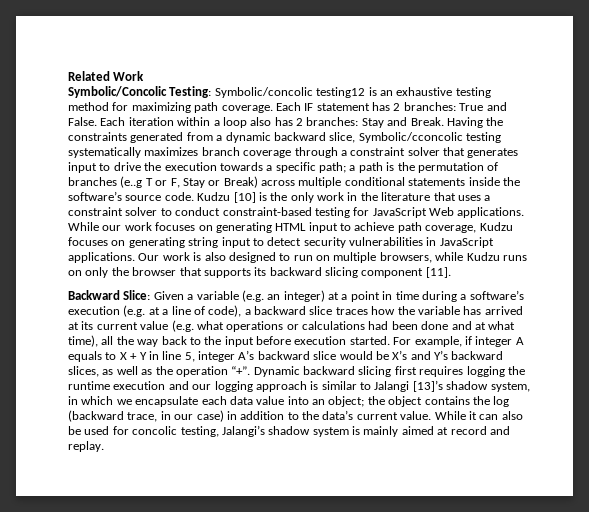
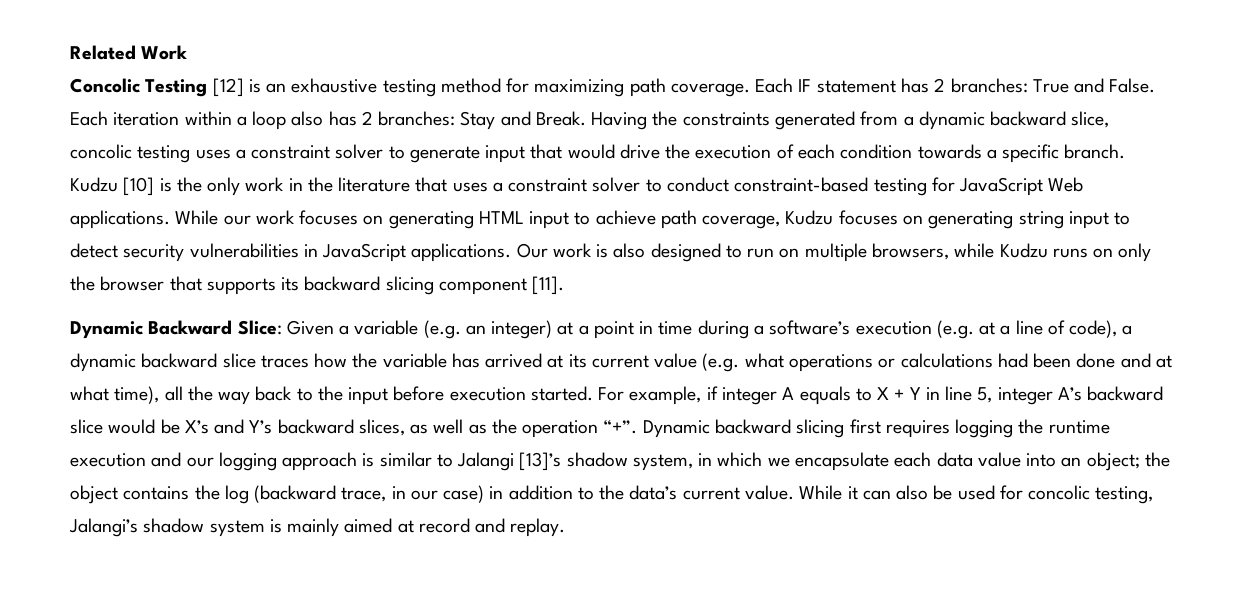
- Symbolic/Concolic Testing: Symbolic/concolic testing12 is an exhaustive testing method for maximizing path coverage.
+ Concolic Testing [12] is an exhaustive testing method for maximizing path coverage.
- Having the constraints generated from a dynamic backward slice, Symbolic/cconcolic testing systematically maximizes branch coverage through a constraint solver that generates input to drive the execution towards a specific path; a path is the permutation of branches (e..g T or F, Stay or Break) across multiple conditional statements inside the software’s source code.
+ Having the constraints generated from a dynamic backward slice, concolic testing uses a constraint solver to generate input that would drive the execution of each condition towards a specific branch.
- Backward Slice: Given a variable (e.g. an integer) at a point in time during a software’s execution (e.g. at a line of code), a backward slice traces how the variable has arrived at its current value (e.g. what operations or calculations had been done and at what time), all the way back to the input before execution started.
+ Dynamic Backward Slice: Given a variable (e.g. an integer) at a point in time during a software’s execution (e.g. at a line of code), a dynamic backward slice traces how the variable has arrived at its current value (e.g. what operations or calculations had been done and at what time), all the way back to the input before execution started.

